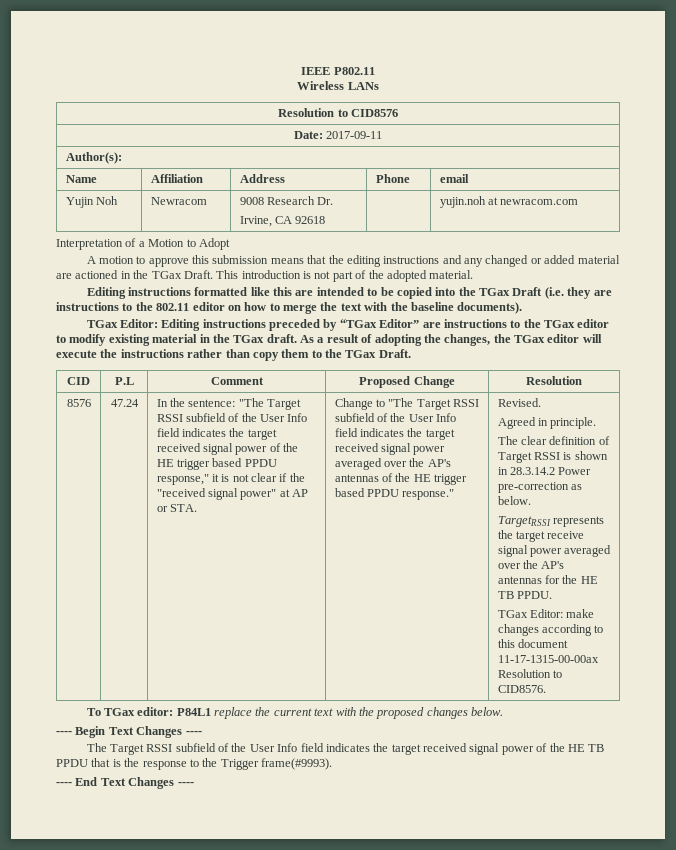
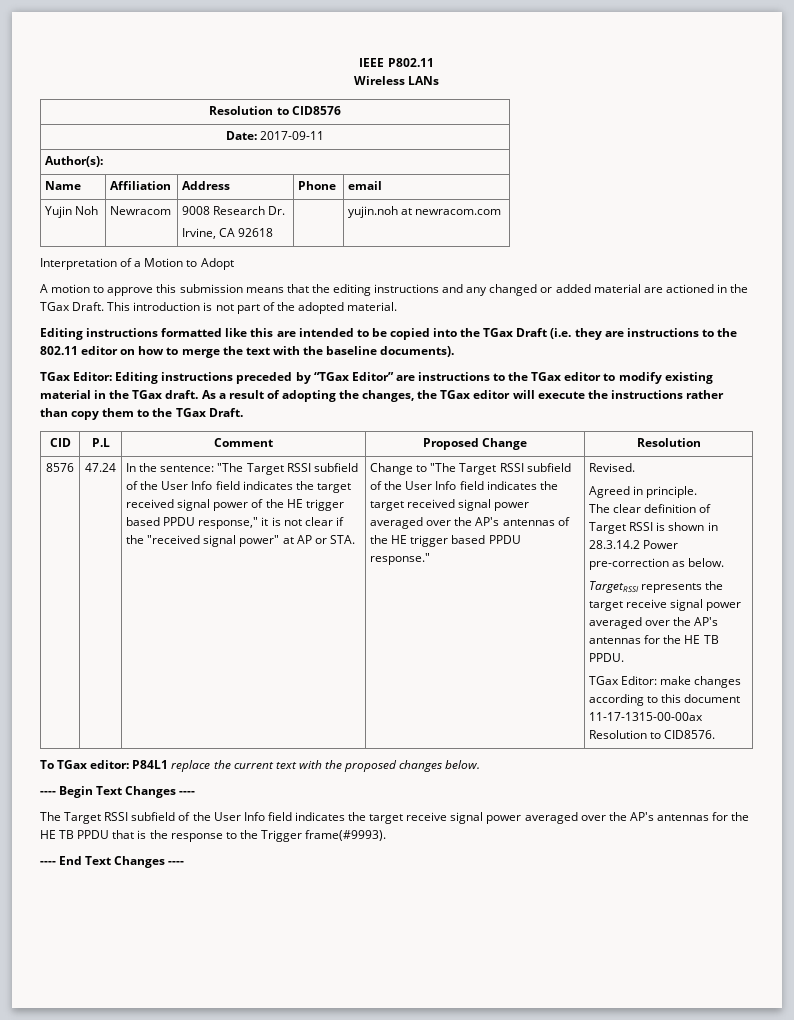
- The Target RSSI subfield of the User Info field indicates the target received signal power of the HE TB PPDU that is the response to the Trigger frame(#9993).
+ The Target RSSI subfield of the User Info field indicates the target receive signal power averaged over the AP's antennas for the HE TB PPDU that is the response to the Trigger frame(#9993).

